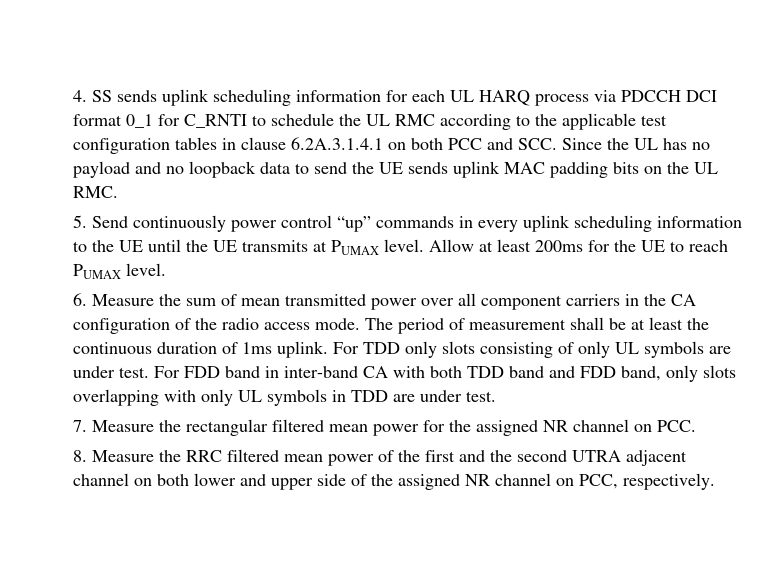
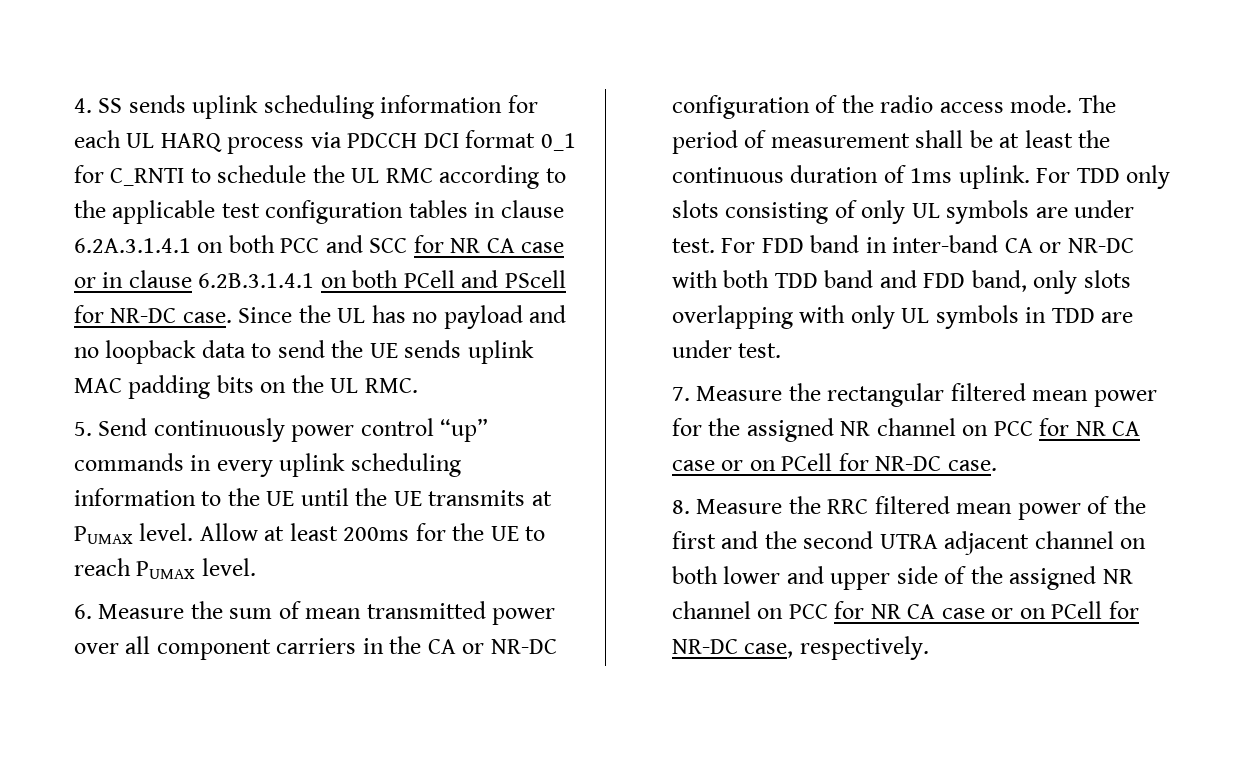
- 4. SS sends uplink scheduling information for each UL HARQ process via PDCCH DCI format 0_1 for C_RNTI to schedule the UL RMC according to the applicable test configuration tables in clause 6.2A.3.1.4.1 on both PCC and SCC. Since the UL has no payload and no loopback data to send the UE sends uplink MAC padding bits on the UL RMC.
+ 4. SS sends uplink scheduling information for each UL HARQ process via PDCCH DCI format 0_1 for C_RNTI to schedule the UL RMC according to the applicable test configuration tables in clause 6.2A.3.1.4.1 on both PCC and SCC for NR CA case or in clause 6.2B.3.1.4.1 on both PCell and PScell for NR-DC case. Since the UL has no payload and no loopback data to send the UE sends uplink MAC padding bits on the UL RMC.
- 6. Measure the sum of mean transmitted power over all component carriers in the CA configuration of the radio access mode.
+ 6. Measure the sum of mean transmitted power over all component carriers in the CA or NR-DC configuration of the radio access mode.
- For FDD band in inter-band CA with both TDD band and FDD band, only slots overlapping with only UL symbols in TDD are under test.
+ For FDD band in inter-band CA or NR-DC with both TDD band and FDD band, only slots overlapping with only UL symbols in TDD are under test.
- 7. Measure the rectangular filtered mean power for the assigned NR channel on PCC.
+ 7. Measure the rectangular filtered mean power for the assigned NR channel on PCC for NR CA case or on PCell for NR-DC case.
- 8. Measure the RRC filtered mean power of the first and the second UTRA adjacent channel on both lower and upper side of the assigned NR channel on PCC, respectively.
+ 8. Measure the RRC filtered mean power of the first and the second UTRA adjacent channel on both lower and upper side of the assigned NR channel on PCC for NR CA case or on PCell for NR-DC case, respectively.

